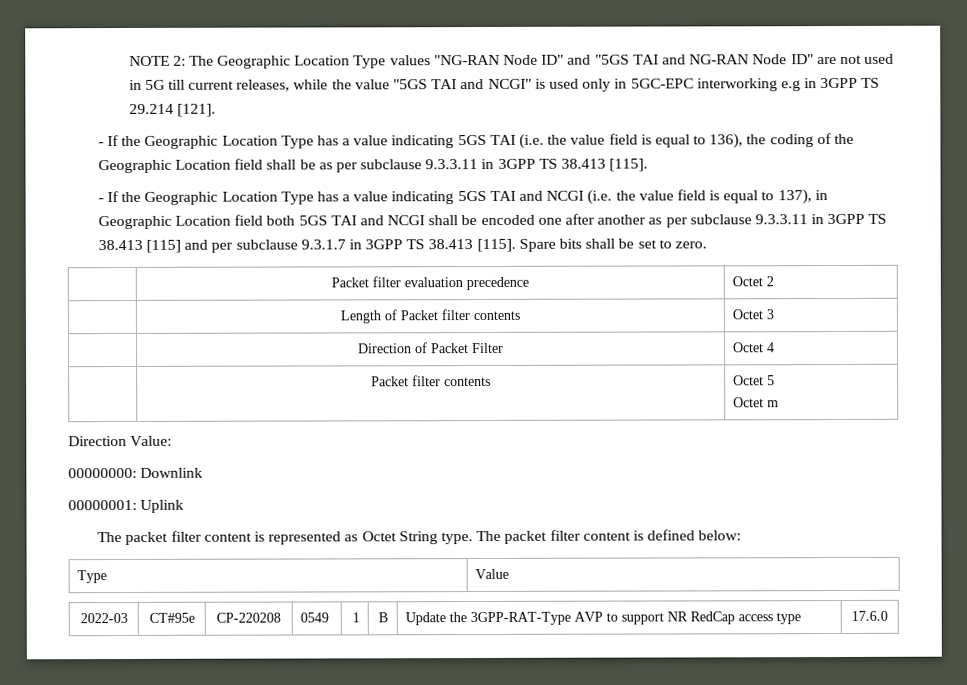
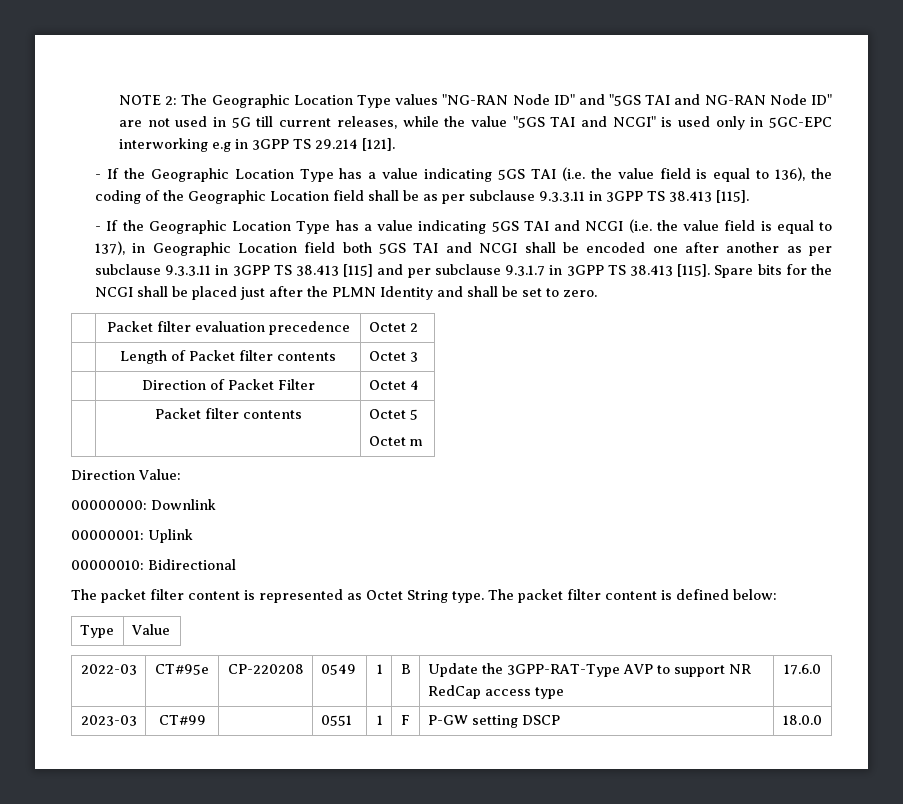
- Spare bits shall be set to zero.
+ Spare bits for the NCGI shall be placed just after the PLMN Identity and shall be set to zero.
+ 00000010: Bidirectional
+ 2023-03 | CT#99 | | 0551 | 1 | F | P-GW setting DSCP | 18.0.0

